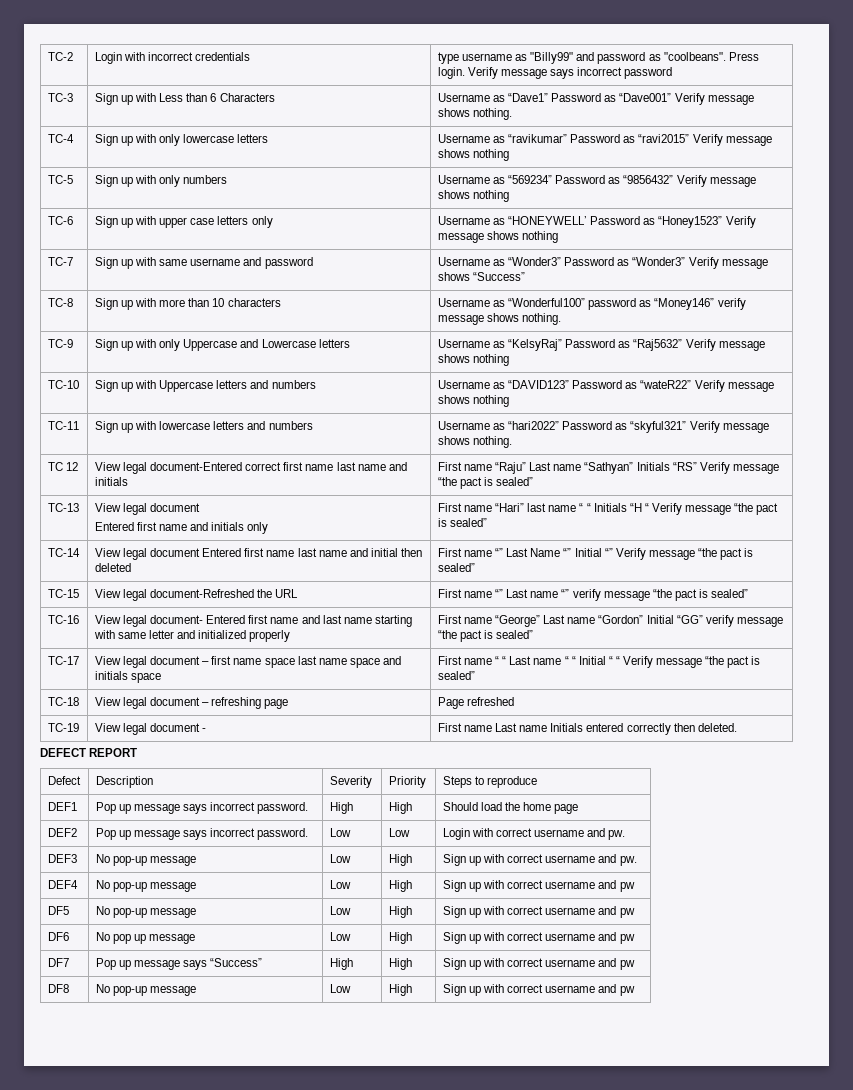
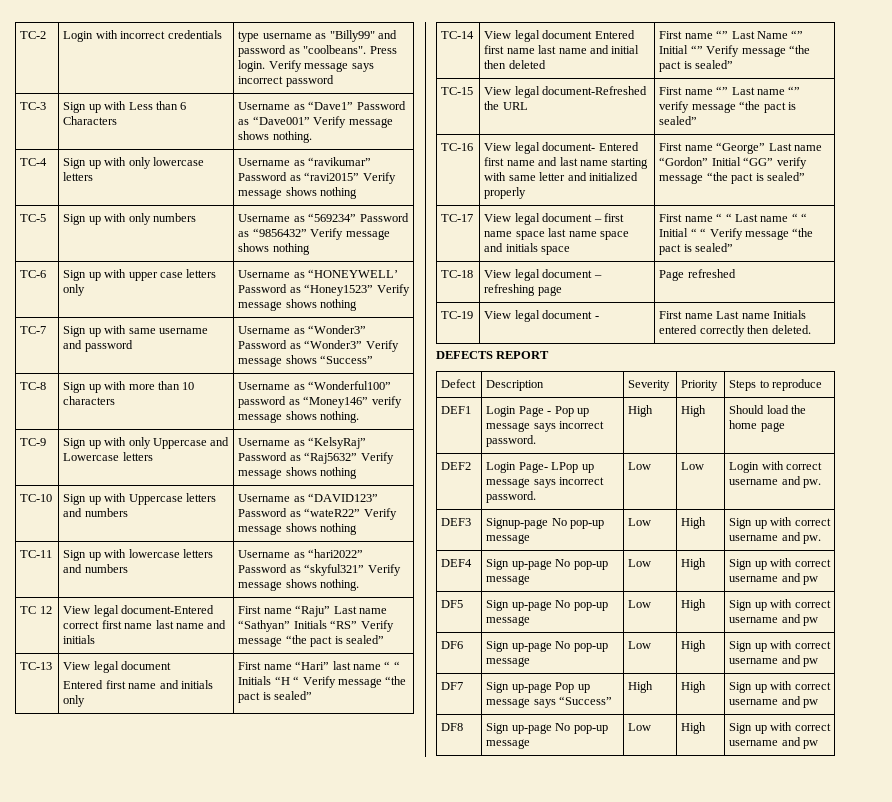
- DEFECT REPORT
+ DEFECTS REPORT
- DEF1 | Pop up message says incorrect password. | High | High | Should load the home page
+ DEF1 | Login Page - Pop up message says incorrect password. | High | High | Should load the home page
- DEF2 | Pop up message says incorrect password. | Low | Low | Login with correct username and pw.
+ DEF2 | Login Page- LPop up message says incorrect password. | Low | Low | Login with correct username and pw.
- DEF3 | No pop-up message | Low | High | Sign up with correct username and pw.
+ DEF3 | Signup-page No pop-up message | Low | High | Sign up with correct username and pw.
- DEF4 | No pop-up message | Low | High | Sign up with correct username and pw
+ DEF4 | Sign up-page No pop-up message | Low | High | Sign up with correct username and pw
- DF5 | No pop-up message | Low | High | Sign up with correct username and pw
+ DF5 | Sign up-page No pop-up message | Low | High | Sign up with correct username and pw
- DF6 | No pop up message | Low | High | Sign up with correct username and pw
+ DF6 | Sign up-page No pop-up message | Low | High | Sign up with correct username and pw
- DF7 | Pop up message says “Success” | High | High | Sign up with correct username and pw
+ DF7 | Sign up-page Pop up message says “Success” | High | High | Sign up with correct username and pw
- DF8 | No pop-up message | Low | High | Sign up with correct username and pw
+ DF8 | Sign up-page No pop-up message | Low | High | Sign up with correct username and pw

